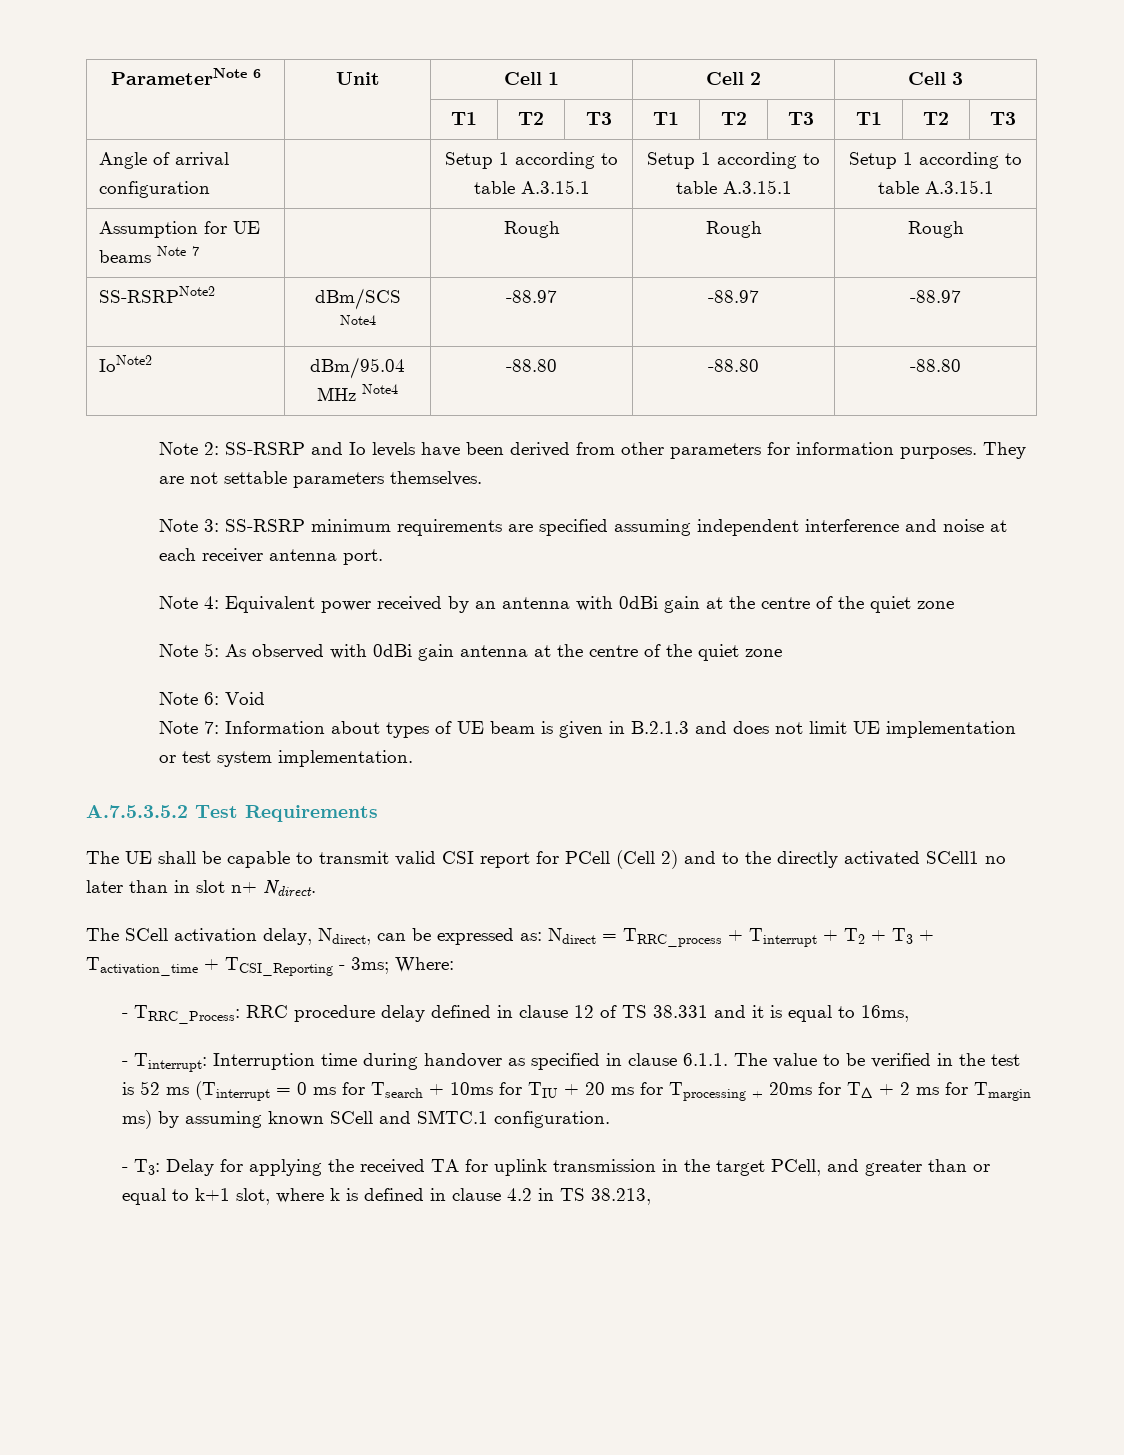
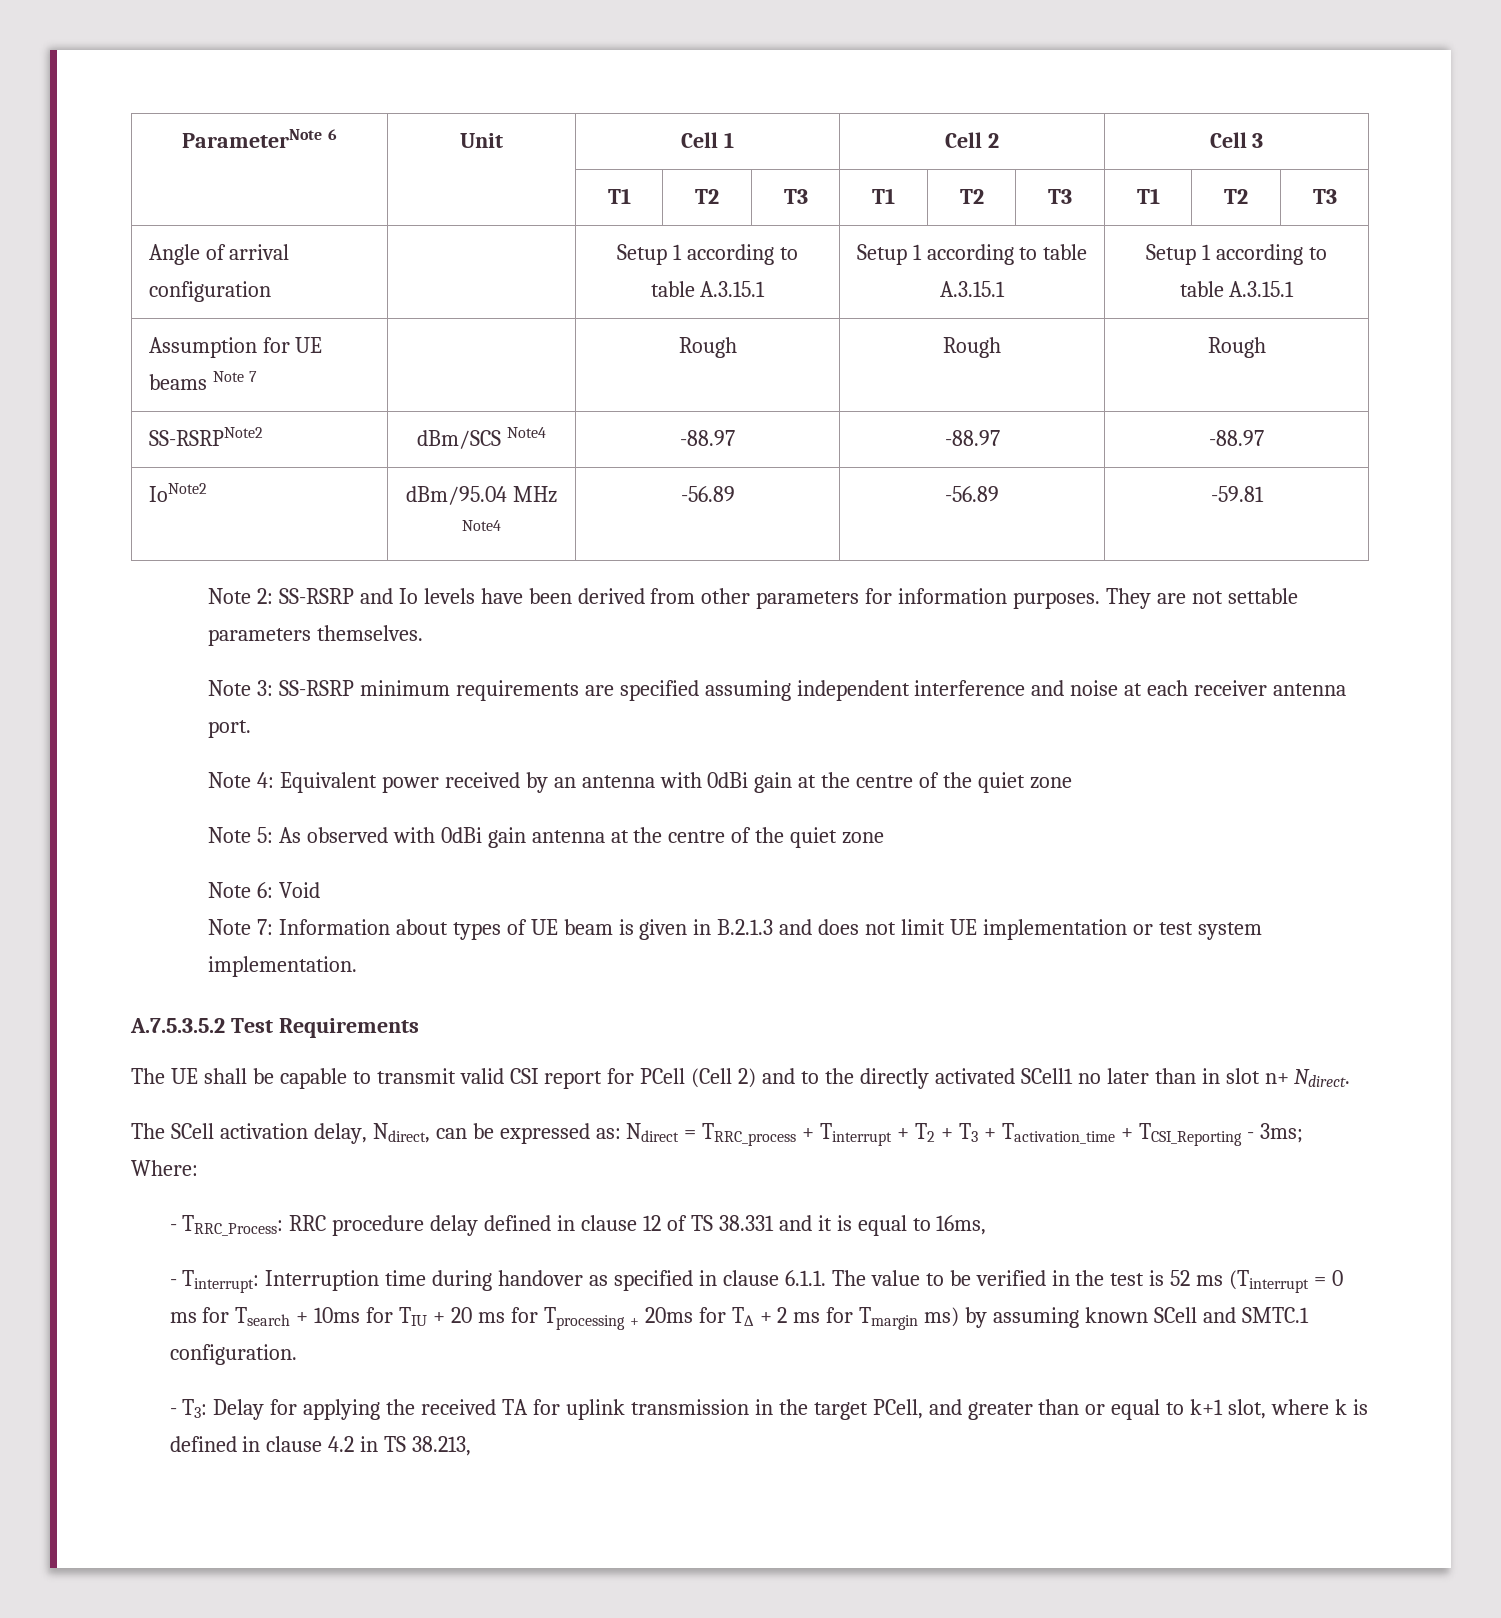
- IoNote2 | dBm/95.04 MHz Note4 | -88.80 | -88.80 | -88.80
+ IoNote2 | dBm/95.04 MHz Note4 | -56.89 | -56.89 | -59.81

